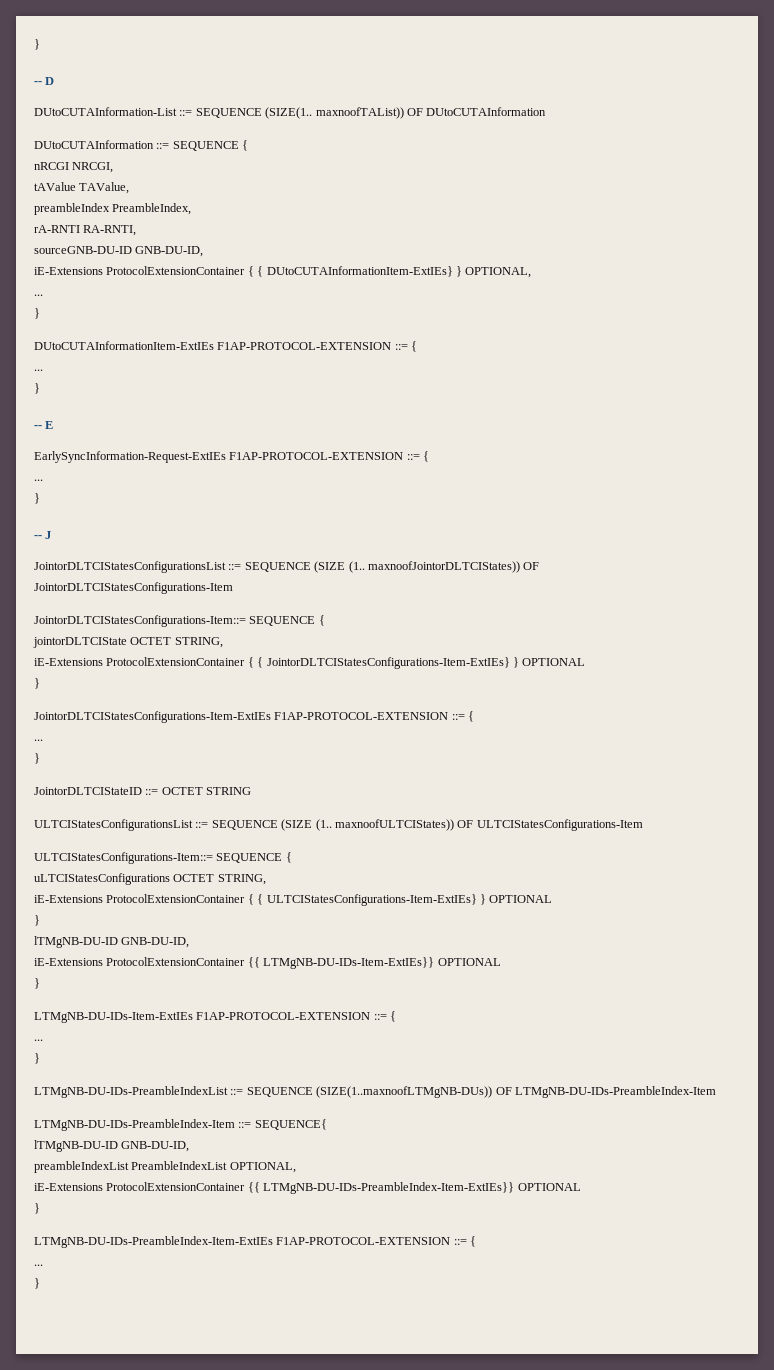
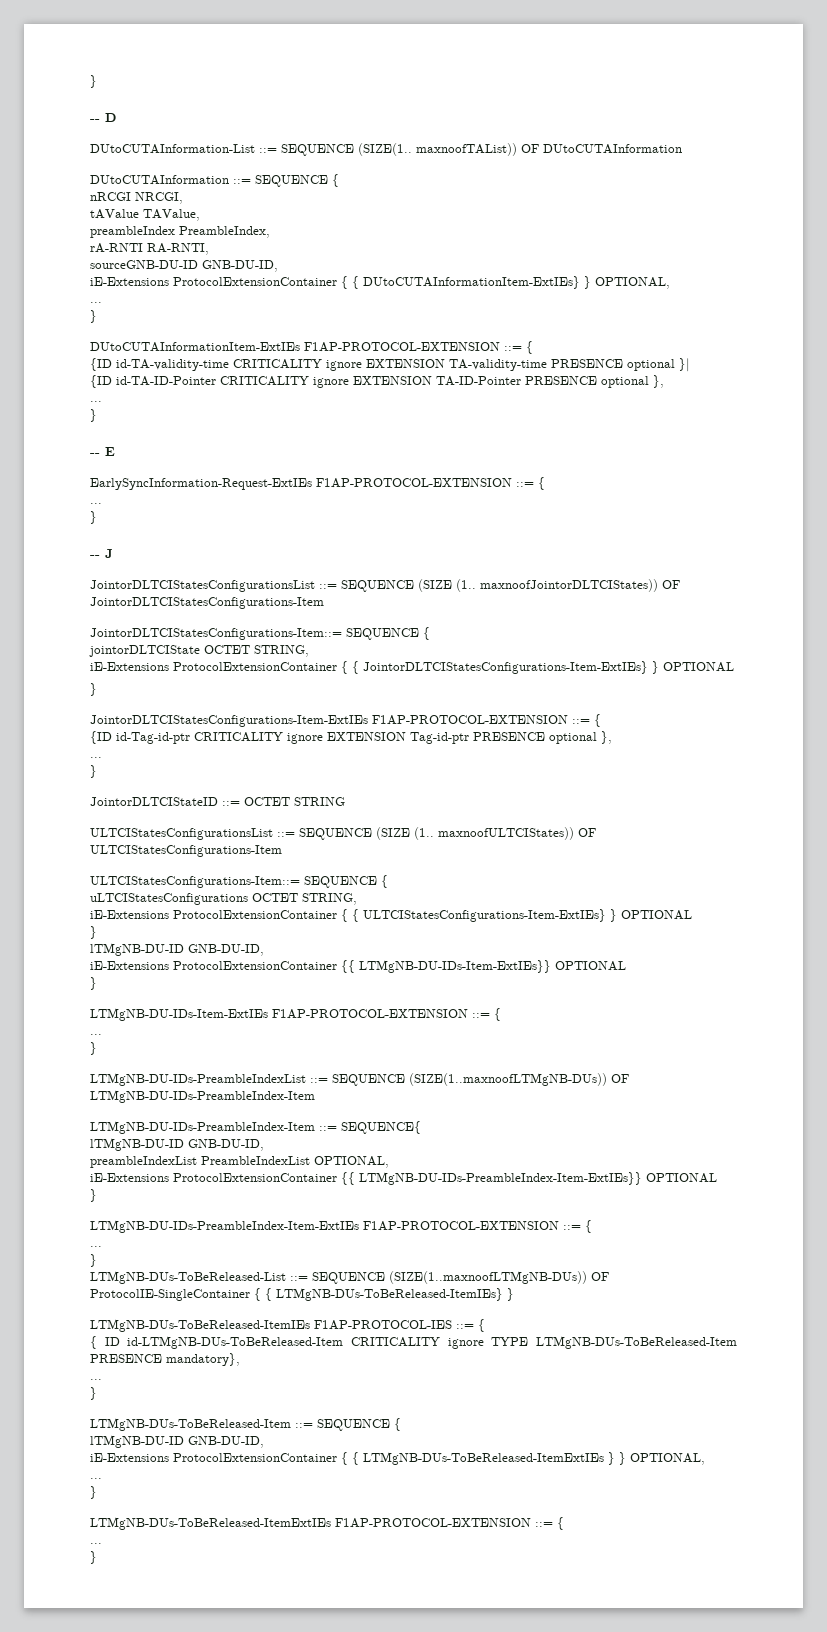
+ {ID id-TA-validity-time CRITICALITY ignore EXTENSION TA-validity-time PRESENCE optional }|
+ {ID id-TA-ID-Pointer CRITICALITY ignore EXTENSION TA-ID-Pointer PRESENCE optional },
+ {ID id-Tag-id-ptr CRITICALITY ignore EXTENSION Tag-id-ptr PRESENCE optional },
+ LTMgNB-DUs-ToBeReleased-List ::= SEQUENCE (SIZE(1..maxnoofLTMgNB-DUs)) OF ProtocolIE-SingleContainer { { LTMgNB-DUs-ToBeReleased-ItemIEs} }
+ LTMgNB-DUs-ToBeReleased-ItemIEs F1AP-PROTOCOL-IES ::= {
+ { ID id-LTMgNB-DUs-ToBeReleased-Item CRITICALITY ignore TYPE LTMgNB-DUs-ToBeReleased-Item PRESENCE mandatory},
+ ...
+ }
+ LTMgNB-DUs-ToBeReleased-Item ::= SEQUENCE {
+ lTMgNB-DU-ID GNB-DU-ID,
+ iE-Extensions ProtocolExtensionContainer { { LTMgNB-DUs-ToBeReleased-ItemExtIEs } } OPTIONAL,
+ ...
+ }
+ LTMgNB-DUs-ToBeReleased-ItemExtIEs F1AP-PROTOCOL-EXTENSION ::= {
+ ...
+ }

